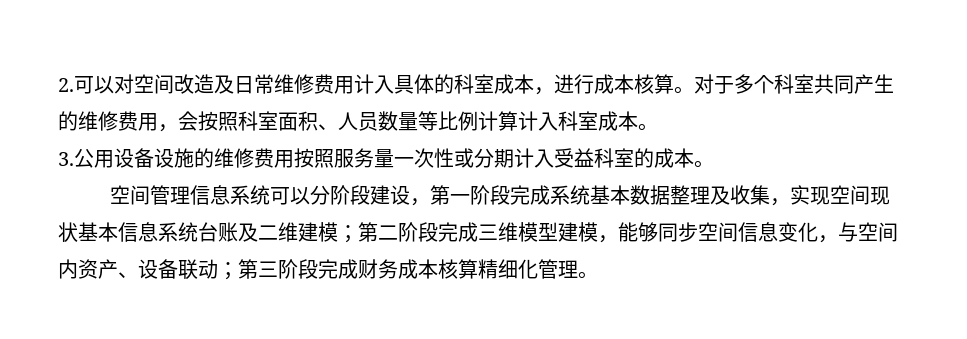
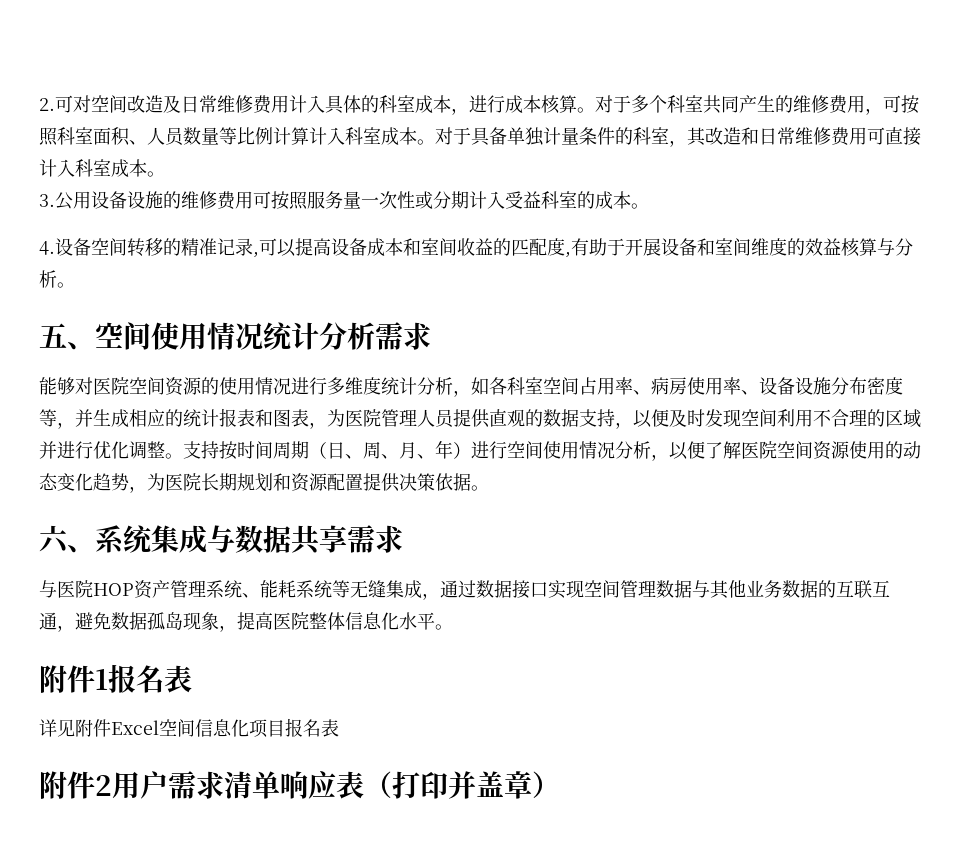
- 2.可以对空间改造及日常维修费用计入具体的科室成本，进行成本核算。
+ 2.可对空间改造及日常维修费用计入具体的科室成本，进行成本核算。
- 对于多个科室共同产生的维修费用，会按照科室面积、人员数量等比例计算计入科室成本。
+ 对于多个科室共同产生的维修费用，可按照科室面积、人员数量等比例计算计入科室成本。对于具备单独计量条件的科室，其改造和日常维修费用可直接计入科室成本。
- 3.公用设备设施的维修费用按照服务量一次性或分期计入受益科室的成本。
+ 3.公用设备设施的维修费用可按照服务量一次性或分期计入受益科室的成本。
- 空间管理信息系统可以分阶段建设，第一阶段完成系统基本数据整理及收集，实现空间现状基本信息系统台账及二维建模；第二阶段完成三维模型建模，能够同步空间信息变化，与空间内资产、设备联动；第三阶段完成财务成本核算精细化管理。
+ 4.设备空间转移的精准记录,可以提高设备成本和室间收益的匹配度,有助于开展设备和室间维度的效益核算与分析。
+ 五、空间使用情况统计分析需求
+ 能够对医院空间资源的使用情况进行多维度统计分析，如各科室空间占用率、病房使用率、设备设施分布密度等，并生成相应的统计报表和图表，为医院管理人员提供直观的数据支持，以便及时发现空间利用不合理的区域并进行优化调整。支持按时间周期（日、周、月、年）进行空间使用情况分析，以便了解医院空间资源使用的动态变化趋势，为医院长期规划和资源配置提供决策依据。
+ 六、系统集成与数据共享需求
+ 与医院HOP资产管理系统、能耗系统等无缝集成，通过数据接口实现空间管理数据与其他业务数据的互联互通，避免数据孤岛现象，提高医院整体信息化水平。
+ 附件1报名表
+ 详见附件Excel空间信息化项目报名表
+ 附件2用户需求清单响应表（打印并盖章）

